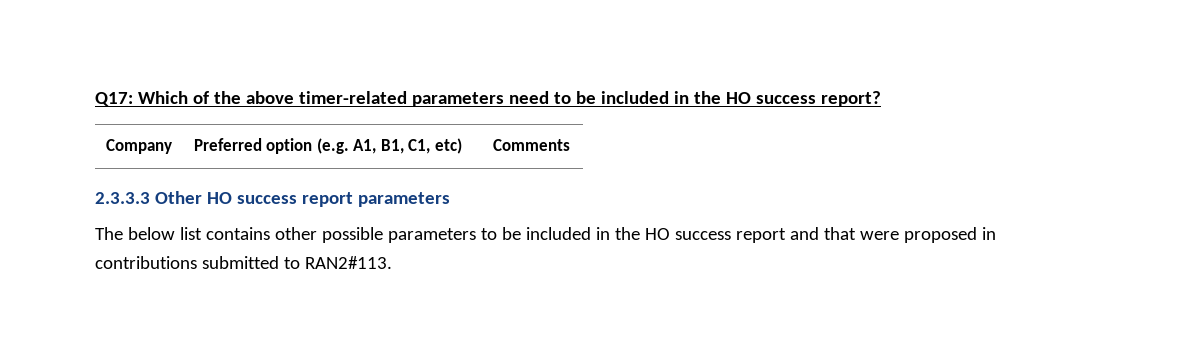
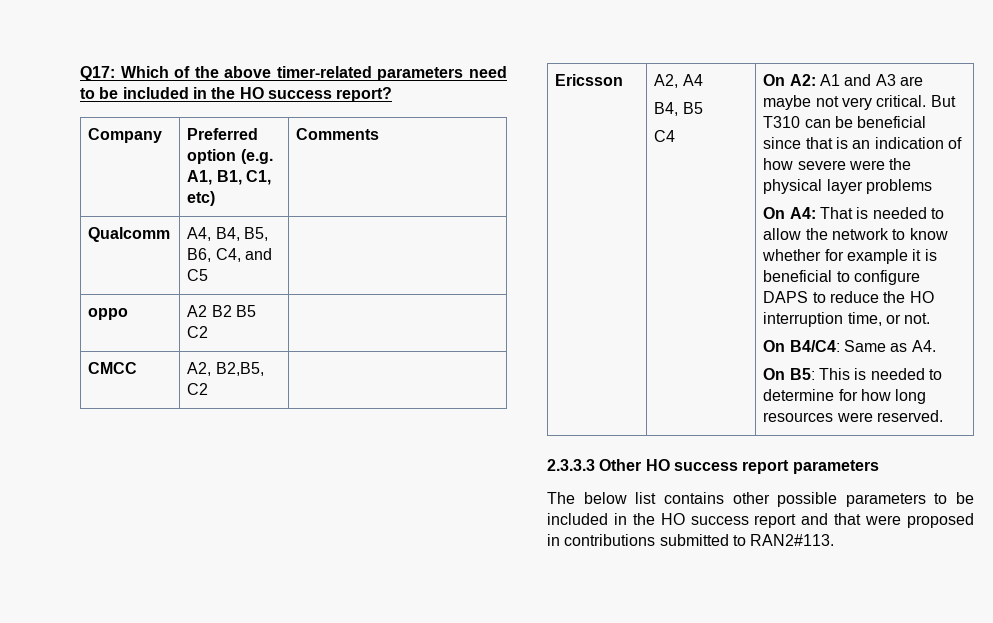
+ Qualcomm | A4, B4, B5, B6, C4, and C5 |
+ oppo | A2 B2 B5 C2 |
+ CMCC | A2, B2,B5, C2 |
+ Ericsson | A2, A4
+ B4, B5
+ C4 | On A2: A1 and A3 are maybe not very critical. But T310 can be beneficial since that is an indication of how severe were the physical layer problems
+ On A4: That is needed to allow the network to know whether for example it is beneficial to configure DAPS to reduce the HO interruption time, or not.
+ On B4/C4: Same as A4.
+ On B5: This is needed to determine for how long resources were reserved.

